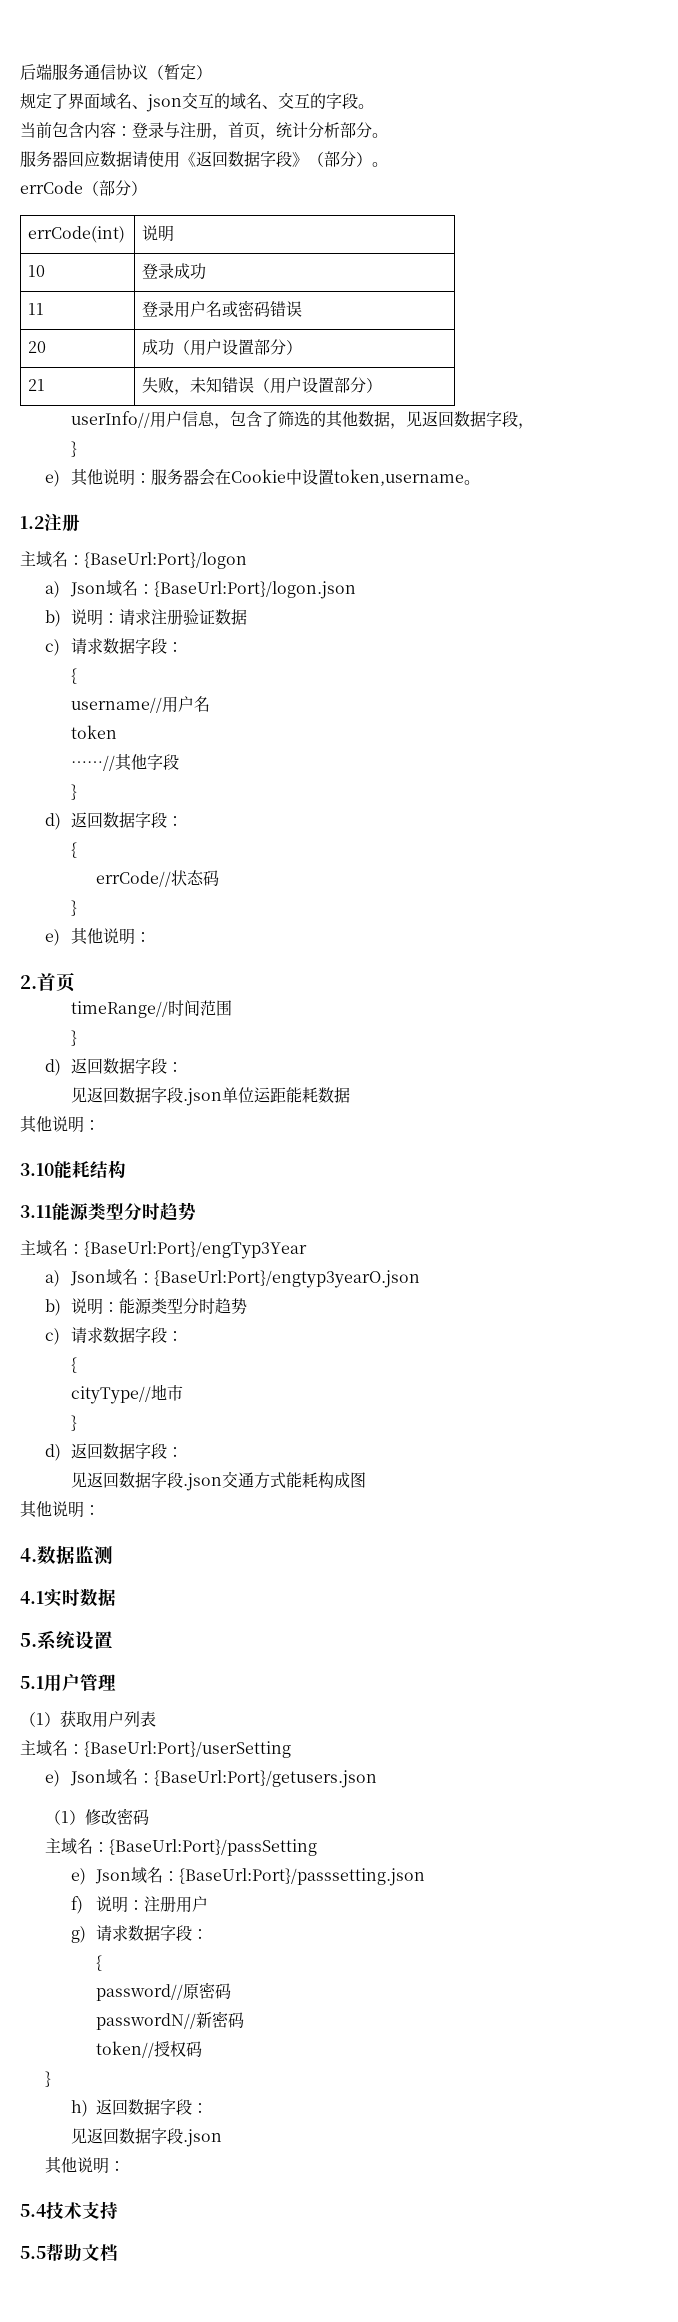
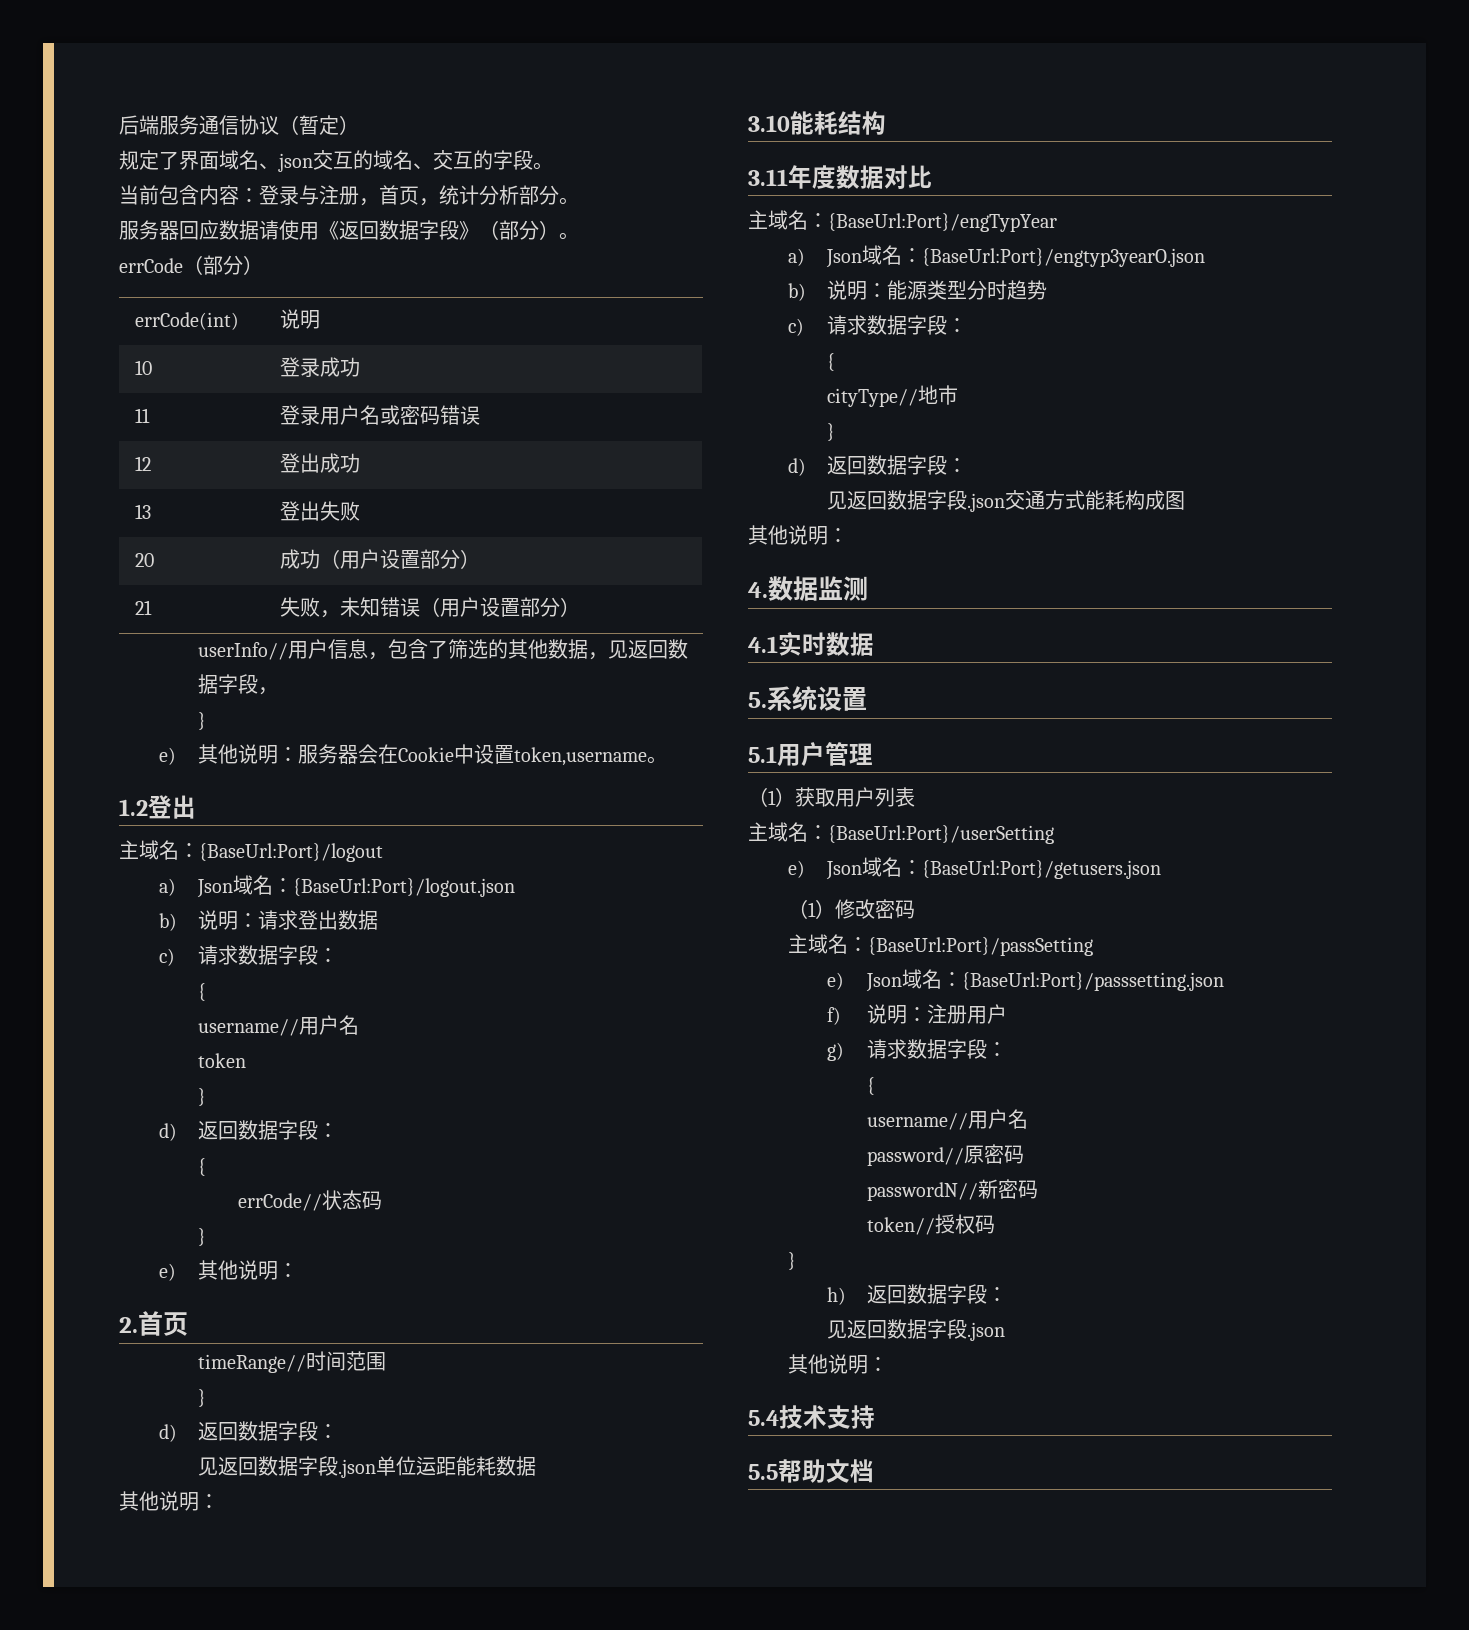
+ 12 | 登出成功
+ 13 | 登出失败
- 1.2注册
- 主域名：{BaseUrl:Port}/logon
- a) Json域名：{BaseUrl:Port}/logon.json
+ 1.2登出
+ 主域名：{BaseUrl:Port}/logout
+ a) Json域名：{BaseUrl:Port}/logout.json
- b)说明：请求注册验证数据
+ b)说明：请求登出数据
- ……//其他字段
- 3.11能源类型分时趋势
- 主域名：{BaseUrl:Port}/engTyp3Year
+ 3.11年度数据对比
+ 主域名：{BaseUrl:Port}/engTypYear
  g)请求数据字段：
  {
+ username//用户名

